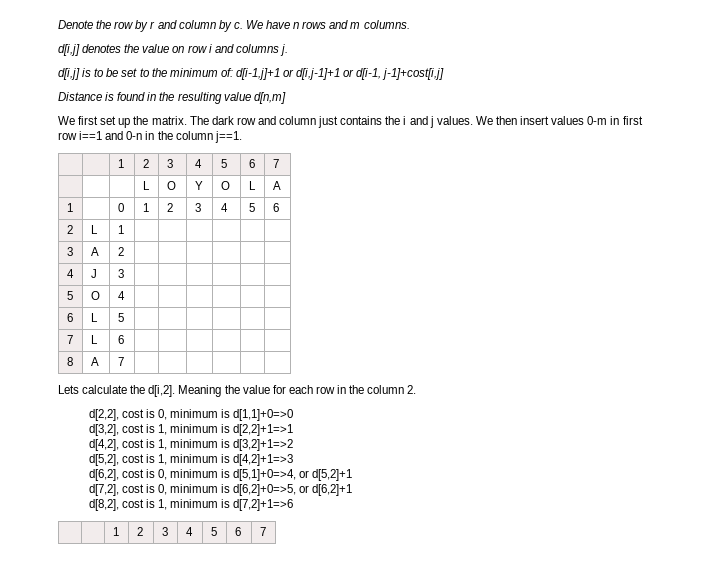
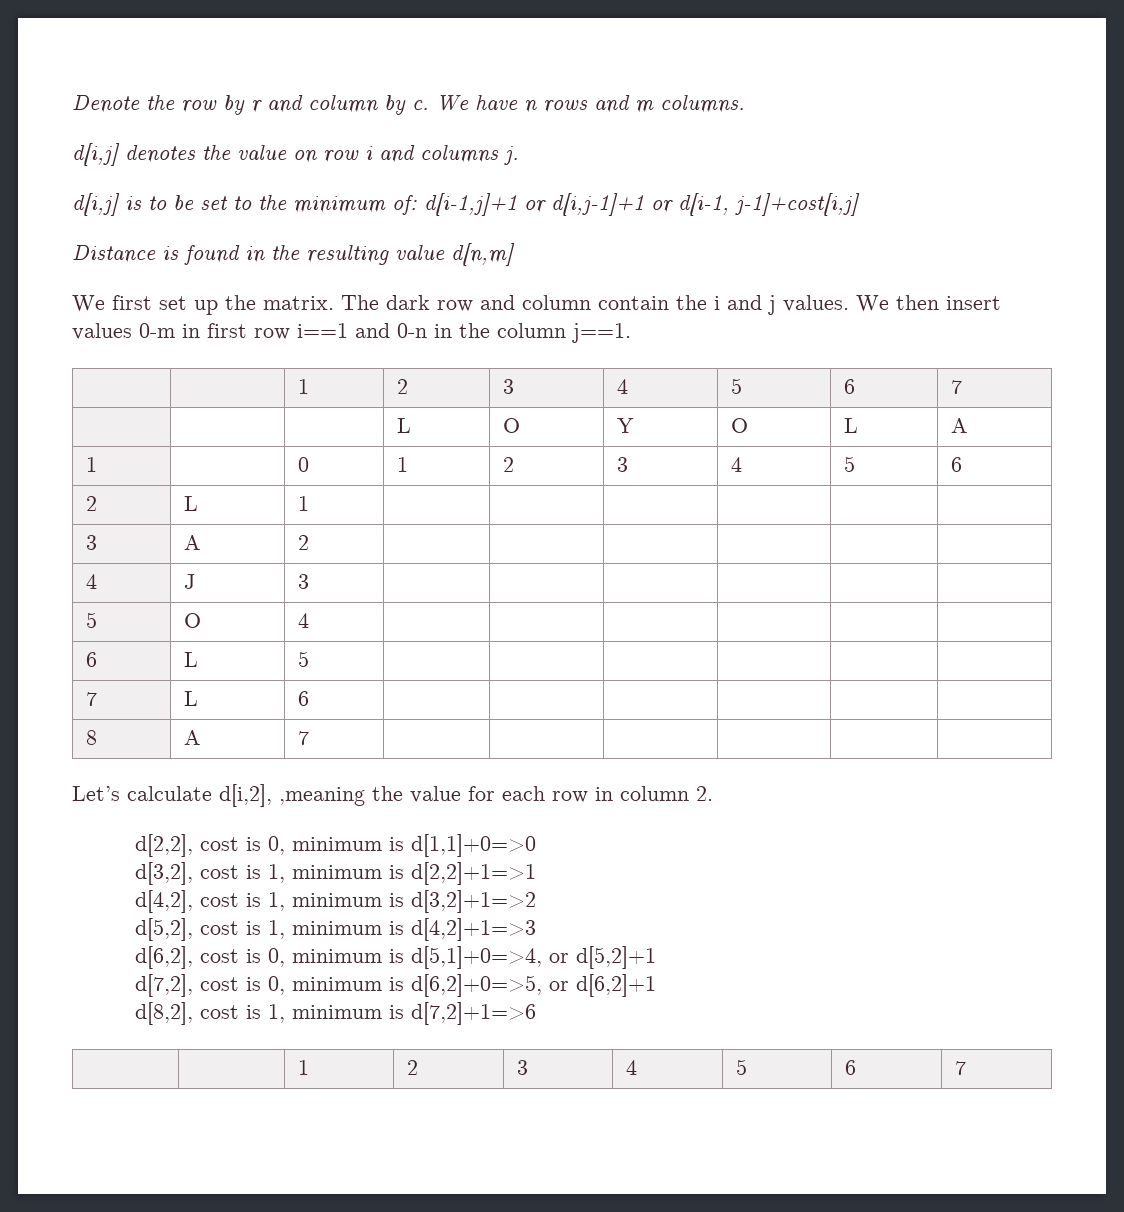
- The dark row and column just contains the i and j values.
+ The dark row and column contain the i and j values.
- Lets calculate the d[i,2]. Meaning the value for each row in the column 2.
+ Let’s calculate d[i,2], ,meaning the value for each row in column 2.

